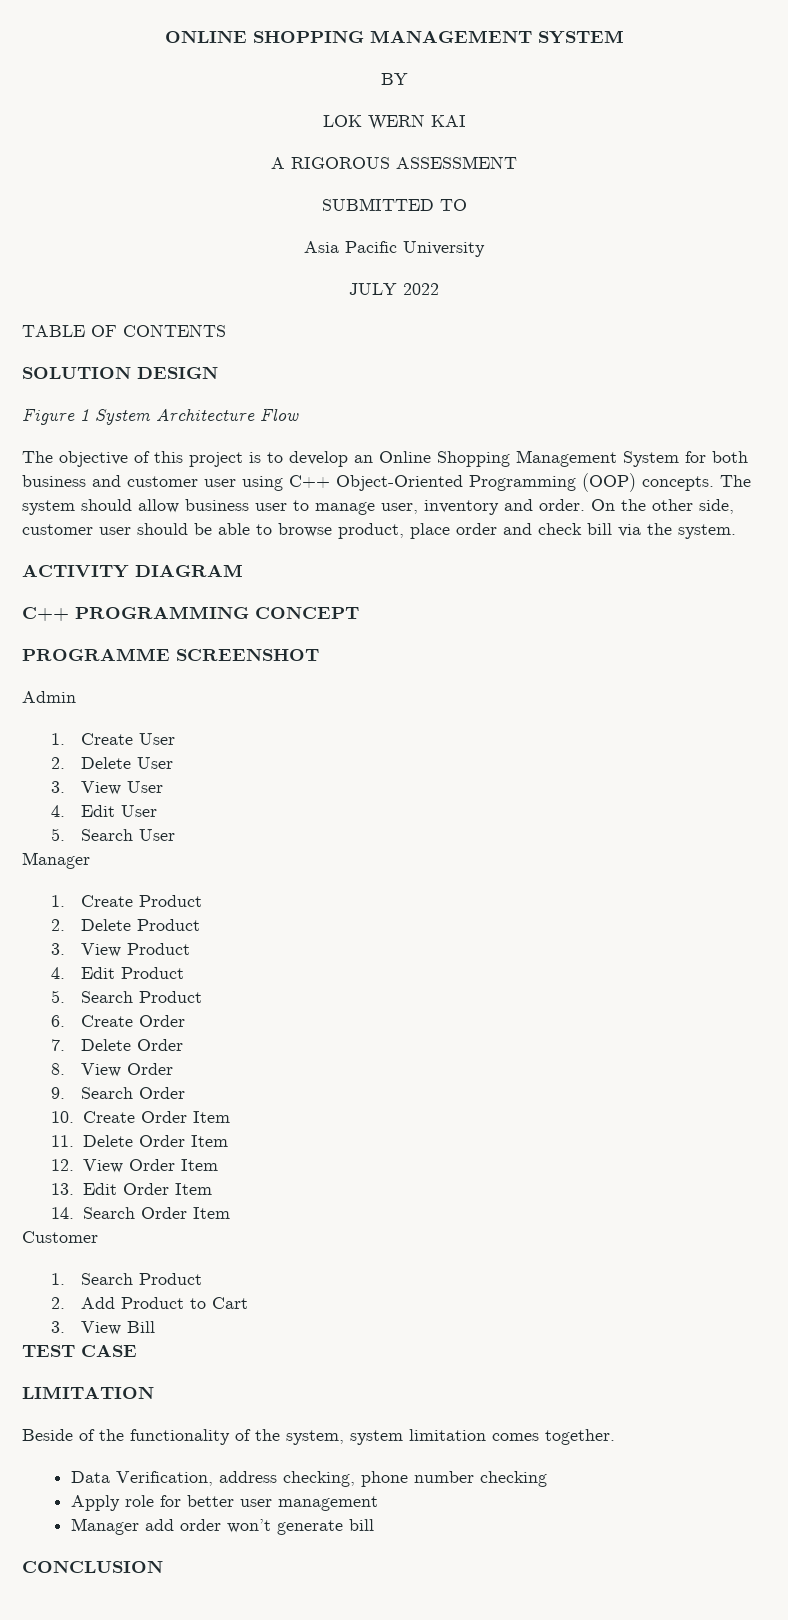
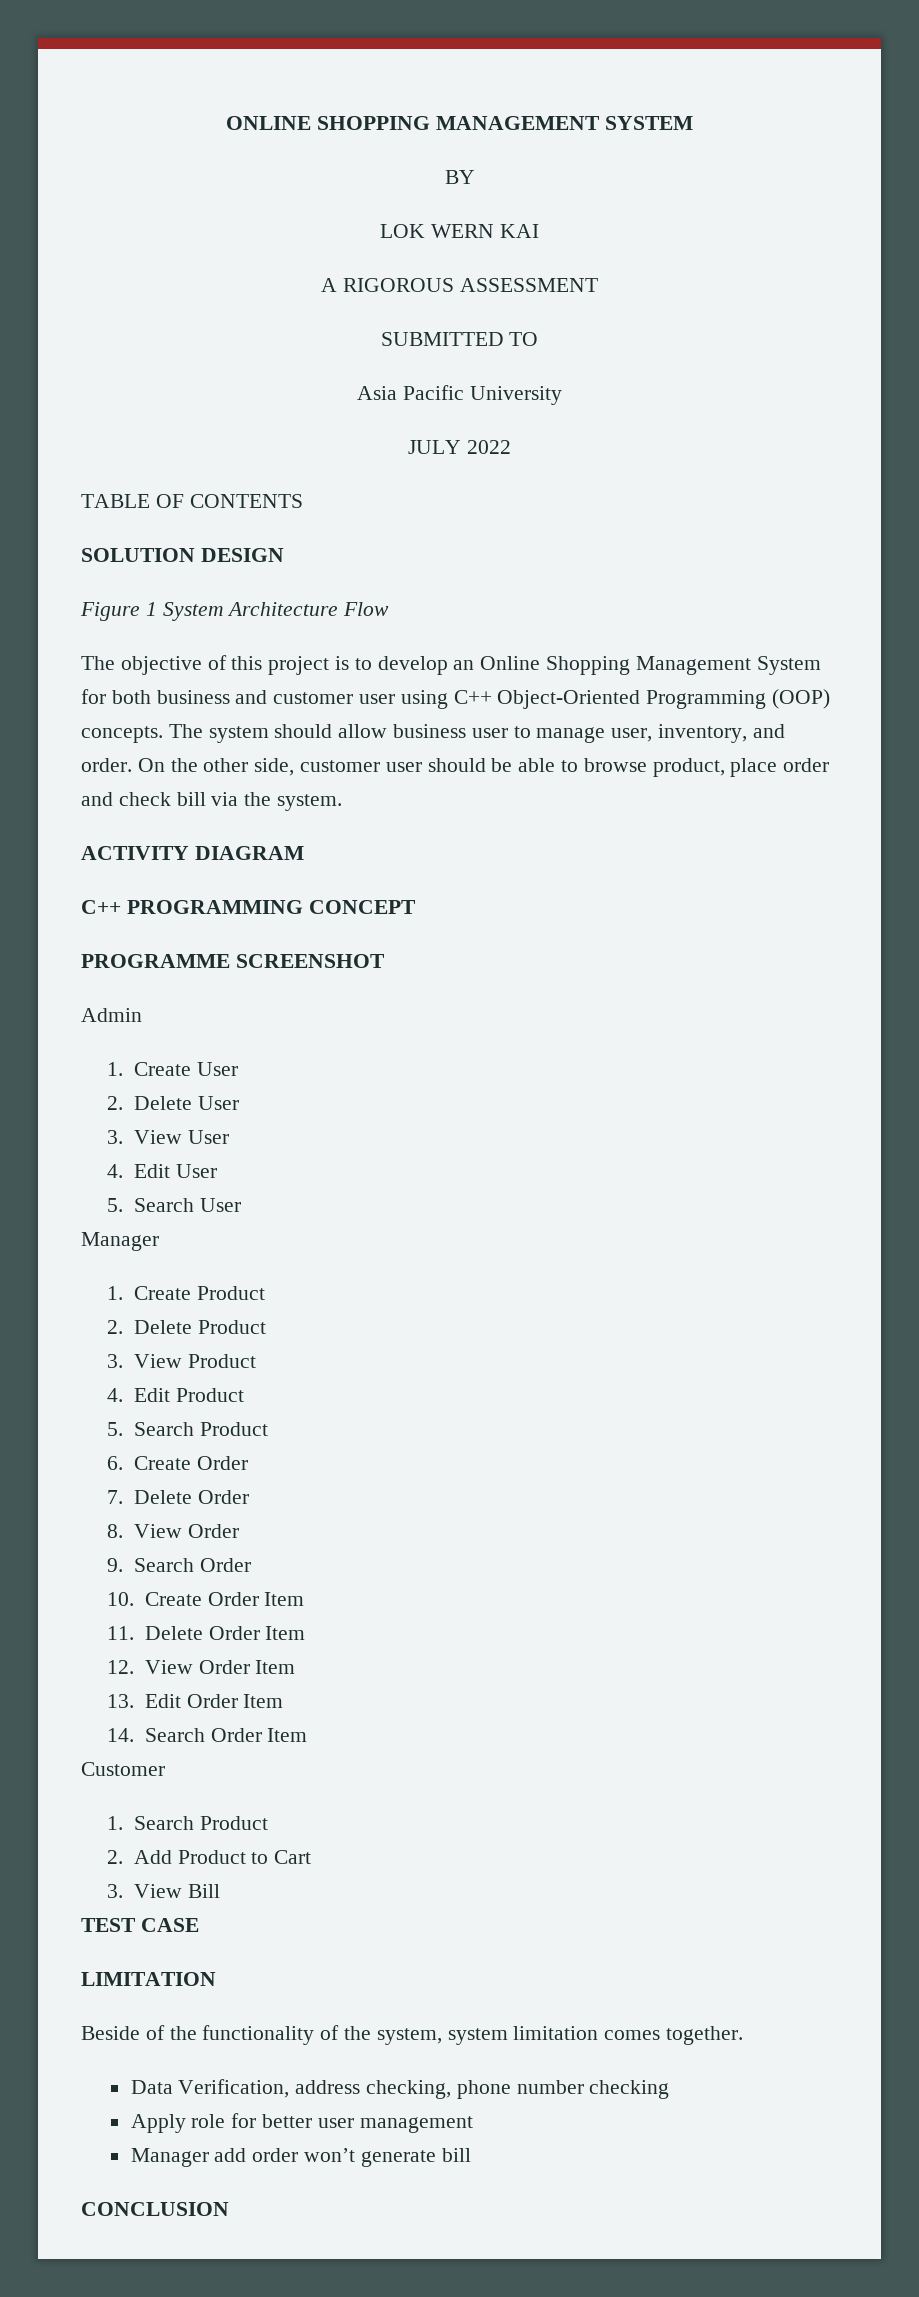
- The system should allow business user to manage user, inventory and order.
+ The system should allow business user to manage user, inventory, and order.

